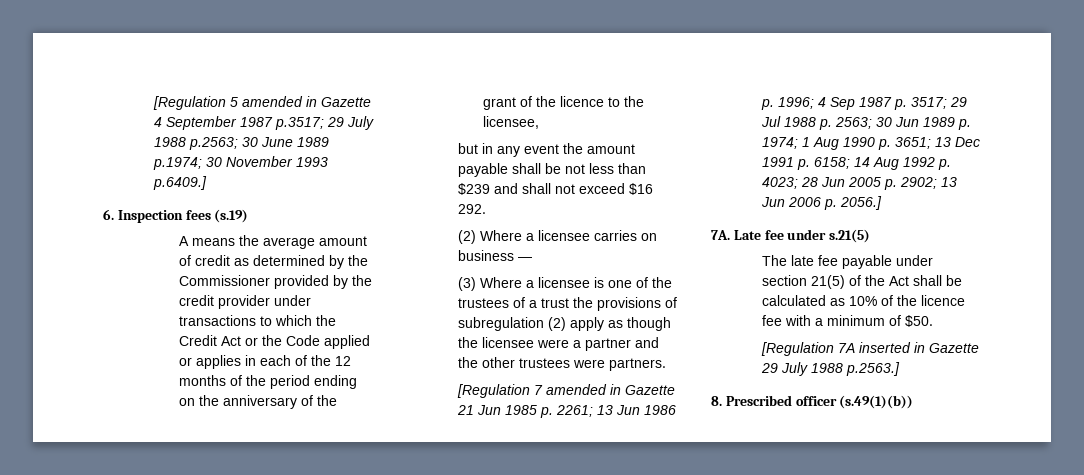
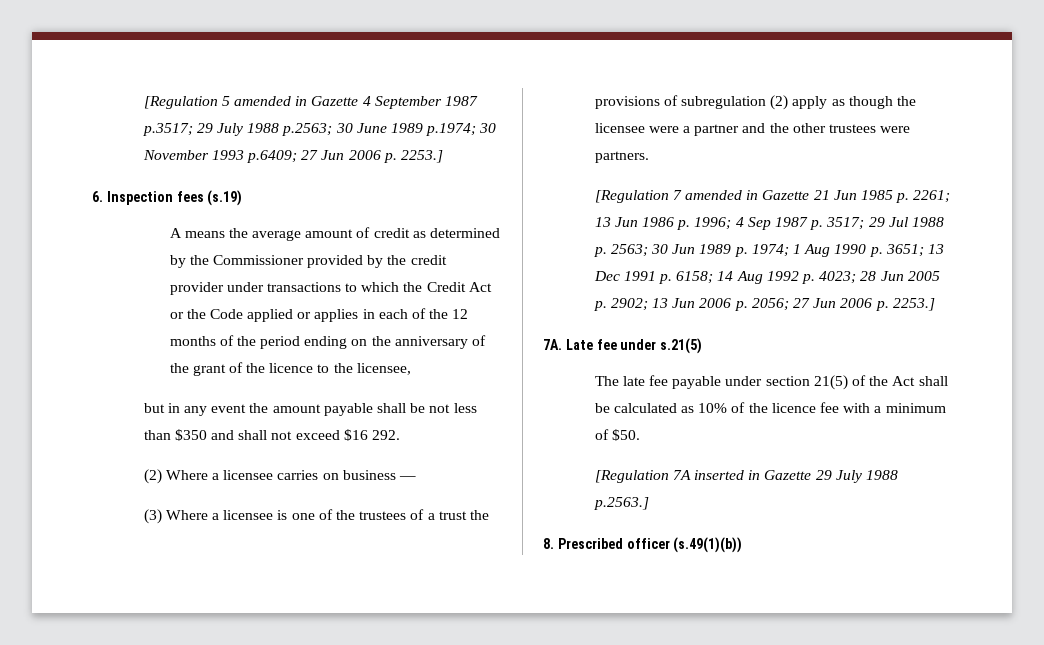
- [Regulation 5 amended in Gazette 4 September 1987 p.3517; 29 July 1988 p.2563; 30 June 1989 p.1974; 30 November 1993 p.6409.]
+ [Regulation 5 amended in Gazette 4 September 1987 p.3517; 29 July 1988 p.2563; 30 June 1989 p.1974; 30 November 1993 p.6409; 27 Jun 2006 p. 2253.]
- but in any event the amount payable shall be not less than $239 and shall not exceed $16 292.
+ but in any event the amount payable shall be not less than $350 and shall not exceed $16 292.
- [Regulation 7 amended in Gazette 21 Jun 1985 p. 2261; 13 Jun 1986 p. 1996; 4 Sep 1987 p. 3517; 29 Jul 1988 p. 2563; 30 Jun 1989 p. 1974; 1 Aug 1990 p. 3651; 13 Dec 1991 p. 6158; 14 Aug 1992 p. 4023; 28 Jun 2005 p. 2902; 13 Jun 2006 p. 2056.]
+ [Regulation 7 amended in Gazette 21 Jun 1985 p. 2261; 13 Jun 1986 p. 1996; 4 Sep 1987 p. 3517; 29 Jul 1988 p. 2563; 30 Jun 1989 p. 1974; 1 Aug 1990 p. 3651; 13 Dec 1991 p. 6158; 14 Aug 1992 p. 4023; 28 Jun 2005 p. 2902; 13 Jun 2006 p. 2056; 27 Jun 2006 p. 2253.]

